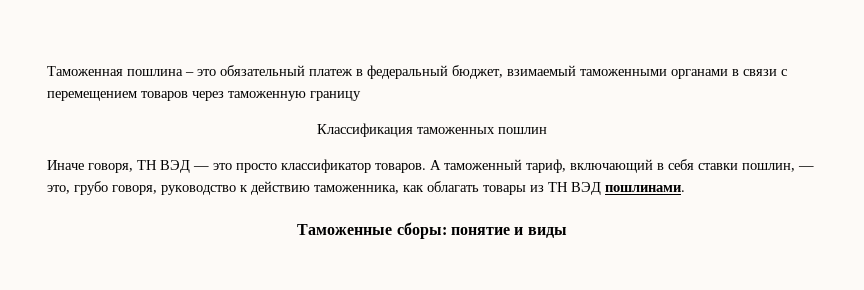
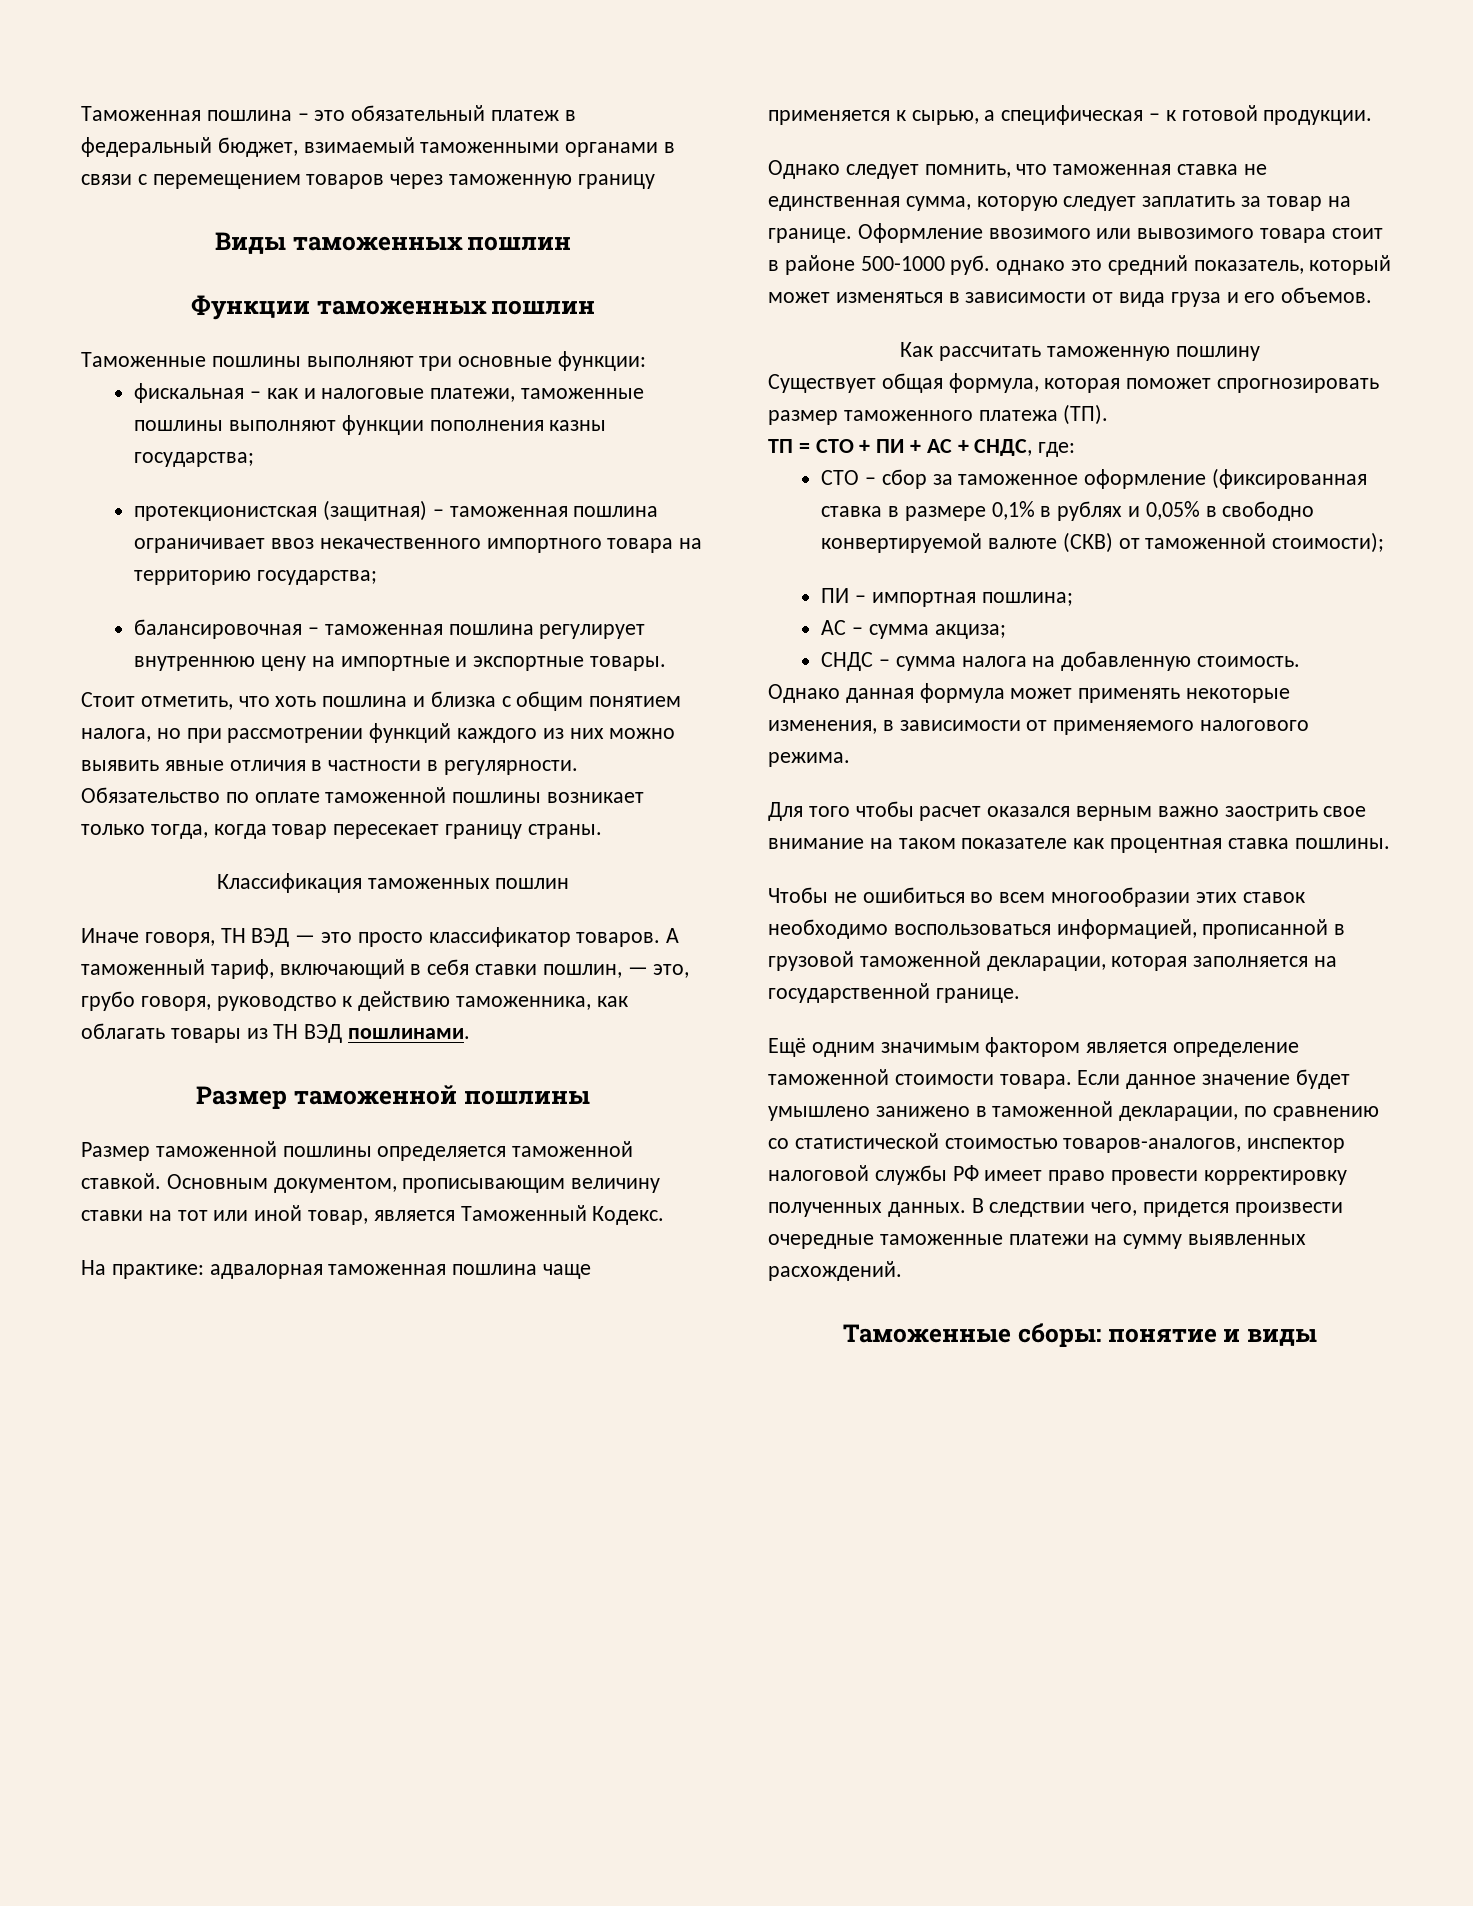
+ Виды таможенных пошлин
+ Функции таможенных пошлин
+ Таможенные пошлины выполняют три основные функции:
+ фискальная – как и налоговые платежи, таможенные пошлины выполняют функции пополнения казны государства;
+ протекционистская (защитная) – таможенная пошлина ограничивает ввоз некачественного импортного товара на территорию государства;
+ балансировочная – таможенная пошлина регулирует внутреннюю цену на импортные и экспортные товары.
+ Стоит отметить, что хоть пошлина и близка с общим понятием налога, но при рассмотрении функций каждого из них можно выявить явные отличия в частности в регулярности. Обязательство по оплате таможенной пошлины возникает только тогда, когда товар пересекает границу страны.
  А таможенный тариф, включающий в себя ставки пошлин, — это, грубо говоря, руководство к действию таможенника, как облагать товары из ТН ВЭД пошлинами.
+ Размер таможенной пошлины
+ Размер таможенной пошлины определяется таможенной ставкой. Основным документом, прописывающим величину ставки на тот или иной товар, является Таможенный Кодекс.
+ На практике: адвалорная таможенная пошлина чаще применяется к сырью, а специфическая – к готовой продукции.
+ Однако следует помнить, что таможенная ставка не единственная сумма, которую следует заплатить за товар на границе. Оформление ввозимого или вывозимого товара стоит в районе 500-1000 руб. однако это средний показатель, который может изменяться в зависимости от вида груза и его объемов.
+ Как рассчитать таможенную пошлину
+ Существует общая формула, которая поможет спрогнозировать размер таможенного платежа (ТП).
+ ТП = СТО + ПИ + АС + СНДС, где:
+ СТО – сбор за таможенное оформление (фиксированная ставка в размере 0,1% в рублях и 0,05% в свободно конвертируемой валюте (СКВ) от таможенной стоимости);
+ ПИ – импортная пошлина;
+ AC – сумма акциза;
+ СНДС – сумма налога на добавленную стоимость.
+ Однако данная формула может применять некоторые изменения, в зависимости от применяемого налогового режима.
+ Для того чтобы расчет оказался верным важно заострить свое внимание на таком показателе как процентная ставка пошлины.
+ Чтобы не ошибиться во всем многообразии этих ставок необходимо воспользоваться информацией, прописанной в грузовой таможенной декларации, которая заполняется на государственной границе.
+ Ещё одним значимым фактором является определение таможенной стоимости товара. Если данное значение будет умышлено занижено в таможенной декларации, по сравнению со статистической стоимостью товаров-аналогов, инспектор налоговой службы РФ имеет право провести корректировку полученных данных. В следствии чего, придется произвести очередные таможенные платежи на сумму выявленных расхождений.

